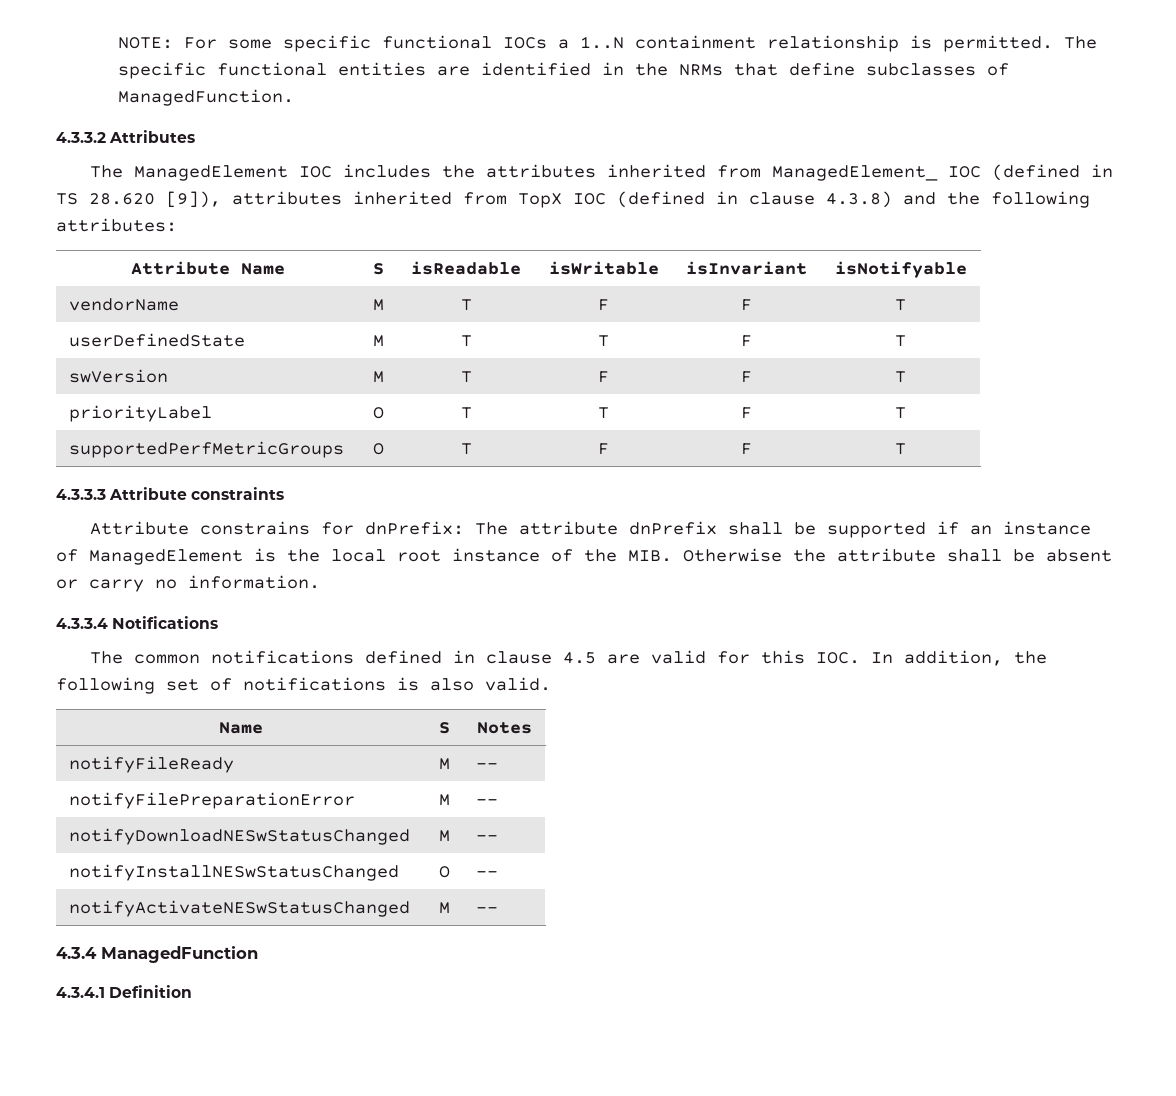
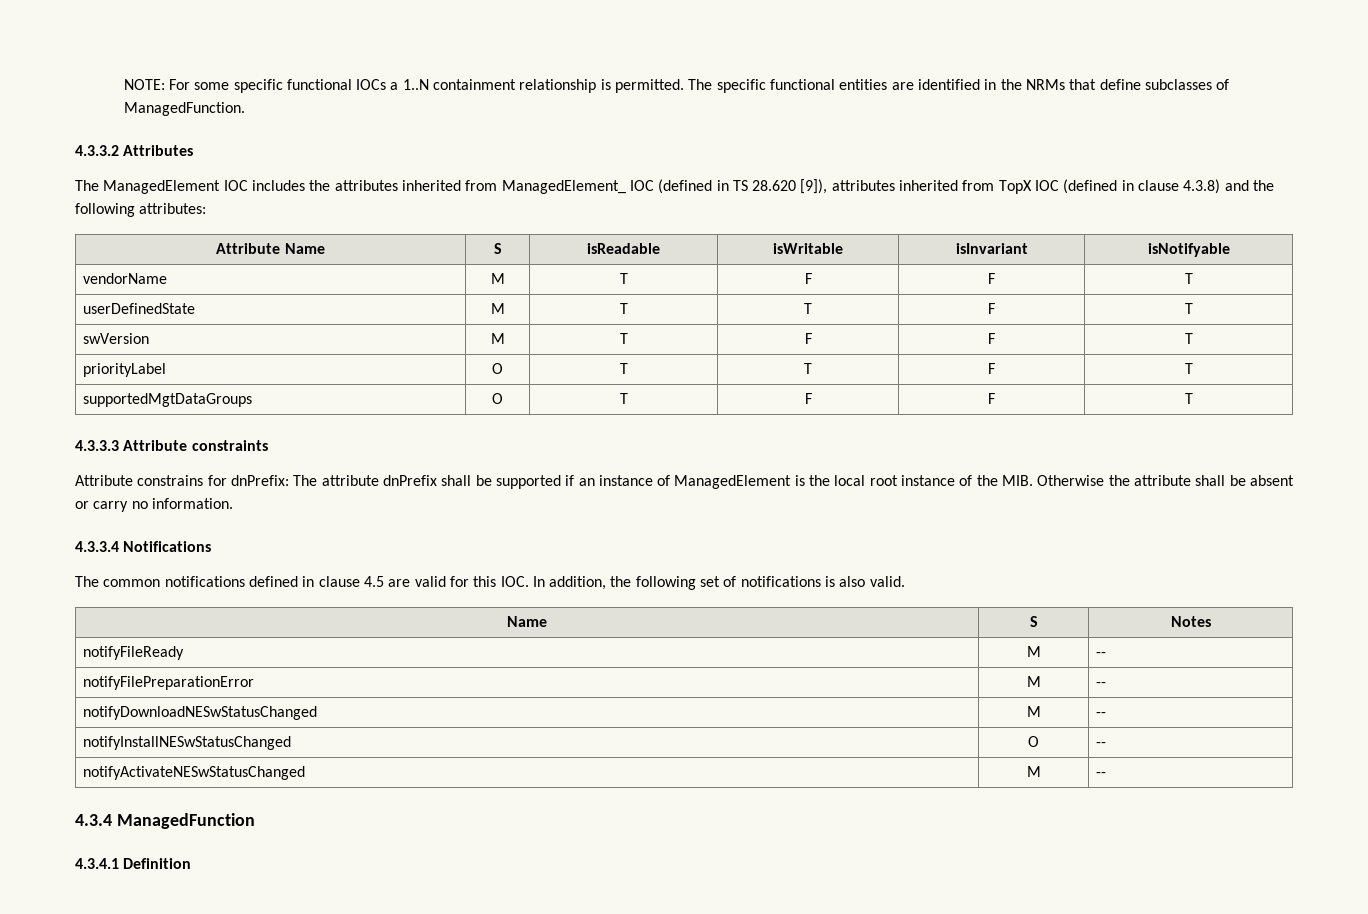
- supportedPerfMetricGroups | O | T | F | F | T
+ supportedMgtDataGroups | O | T | F | F | T

